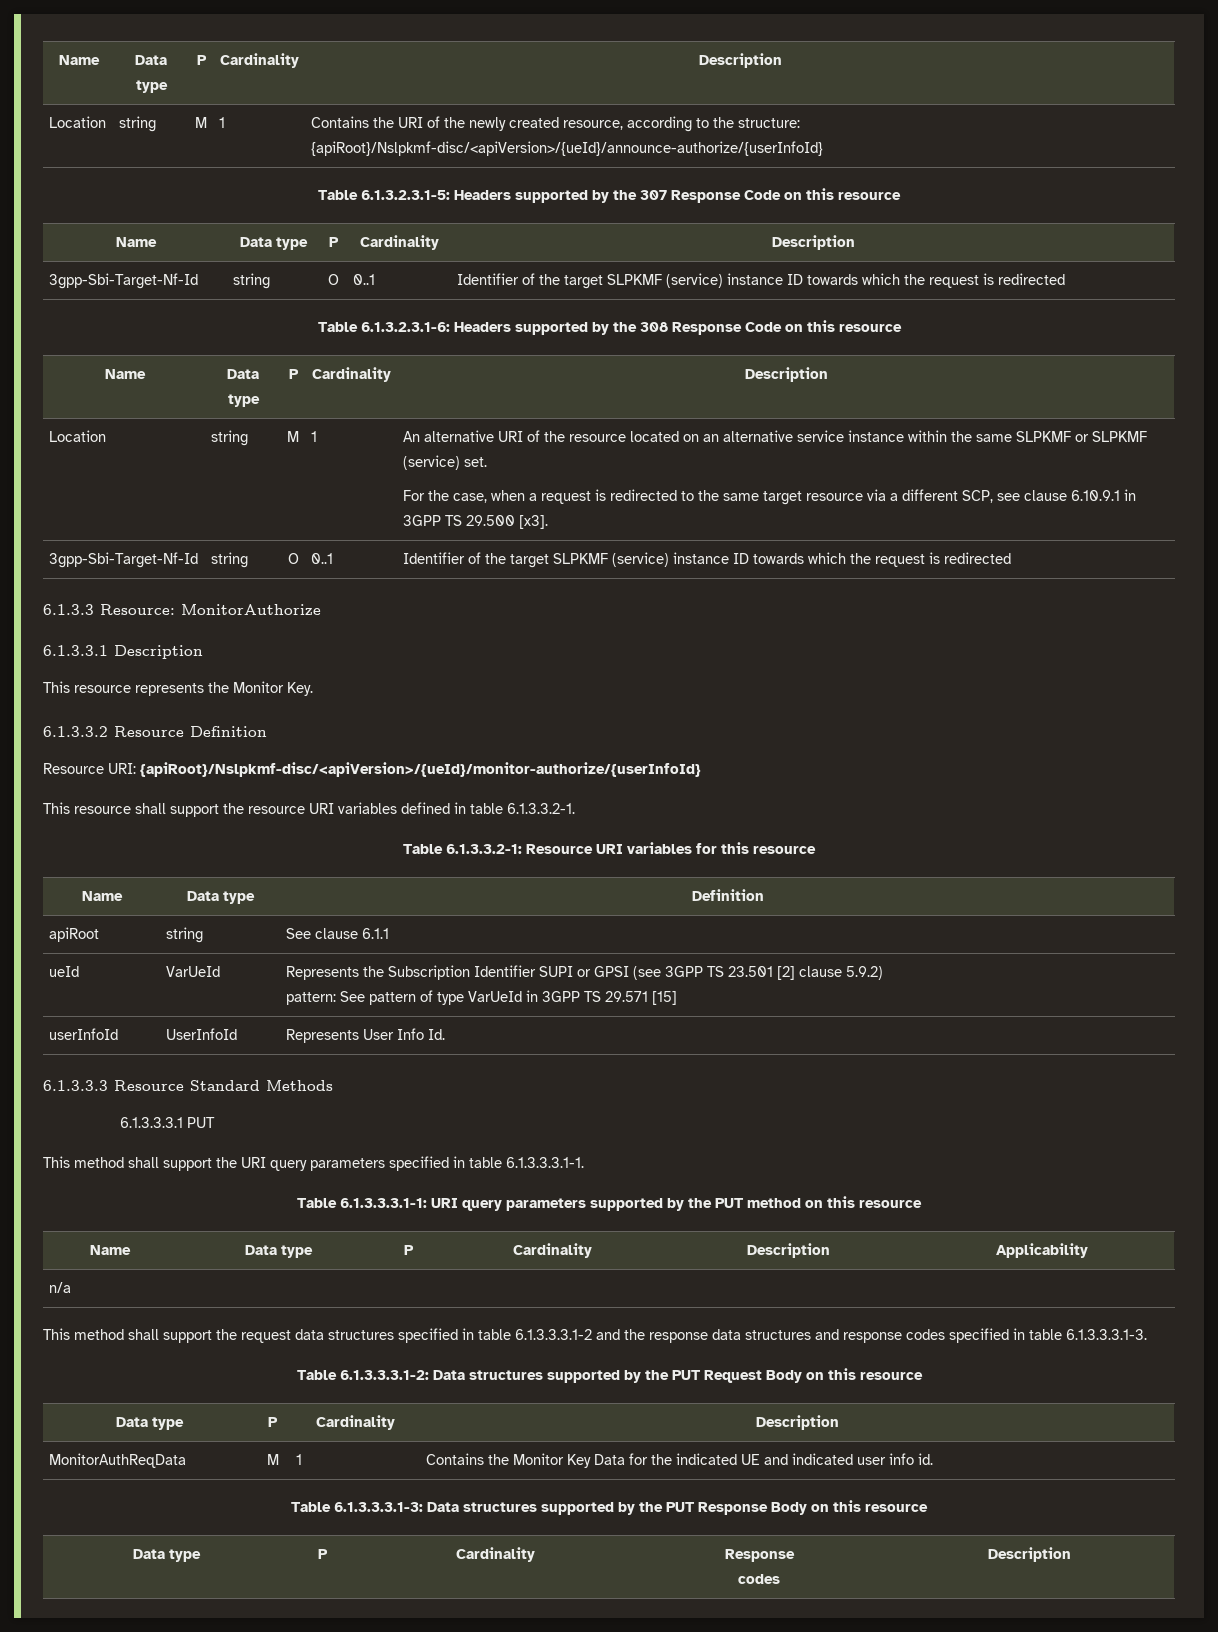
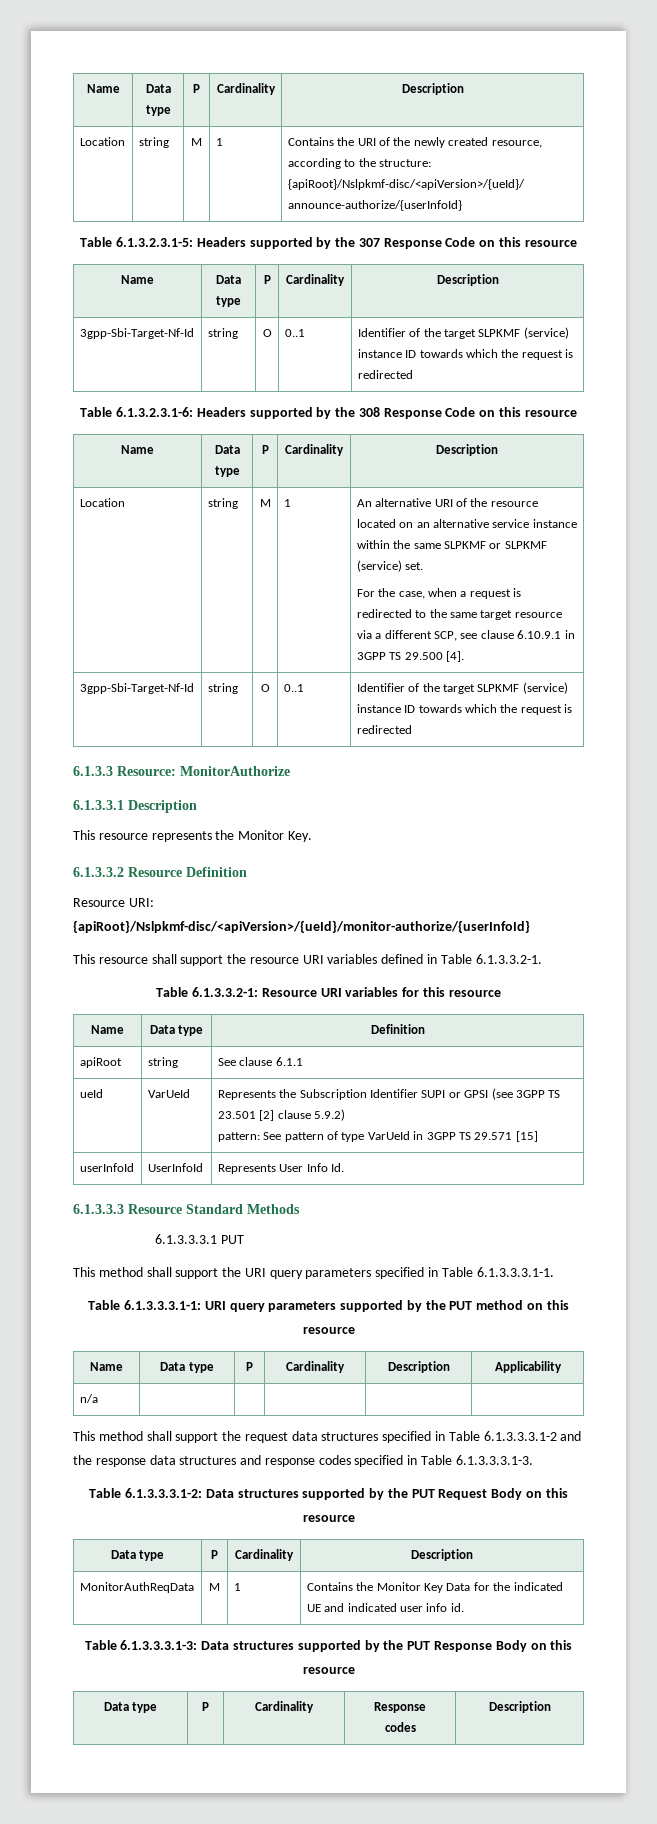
- For the case, when a request is redirected to the same target resource via a different SCP, see clause 6.10.9.1 in 3GPP TS 29.500 [x3].
+ For the case, when a request is redirected to the same target resource via a different SCP, see clause 6.10.9.1 in 3GPP TS 29.500 [4].
- This resource shall support the resource URI variables defined in table 6.1.3.3.2-1.
+ This resource shall support the resource URI variables defined in Table 6.1.3.3.2-1.
- This method shall support the URI query parameters specified in table 6.1.3.3.3.1-1.
+ This method shall support the URI query parameters specified in Table 6.1.3.3.3.1-1.
- This method shall support the request data structures specified in table 6.1.3.3.3.1-2 and the response data structures and response codes specified in table 6.1.3.3.3.1-3.
+ This method shall support the request data structures specified in Table 6.1.3.3.3.1-2 and the response data structures and response codes specified in Table 6.1.3.3.3.1-3.

